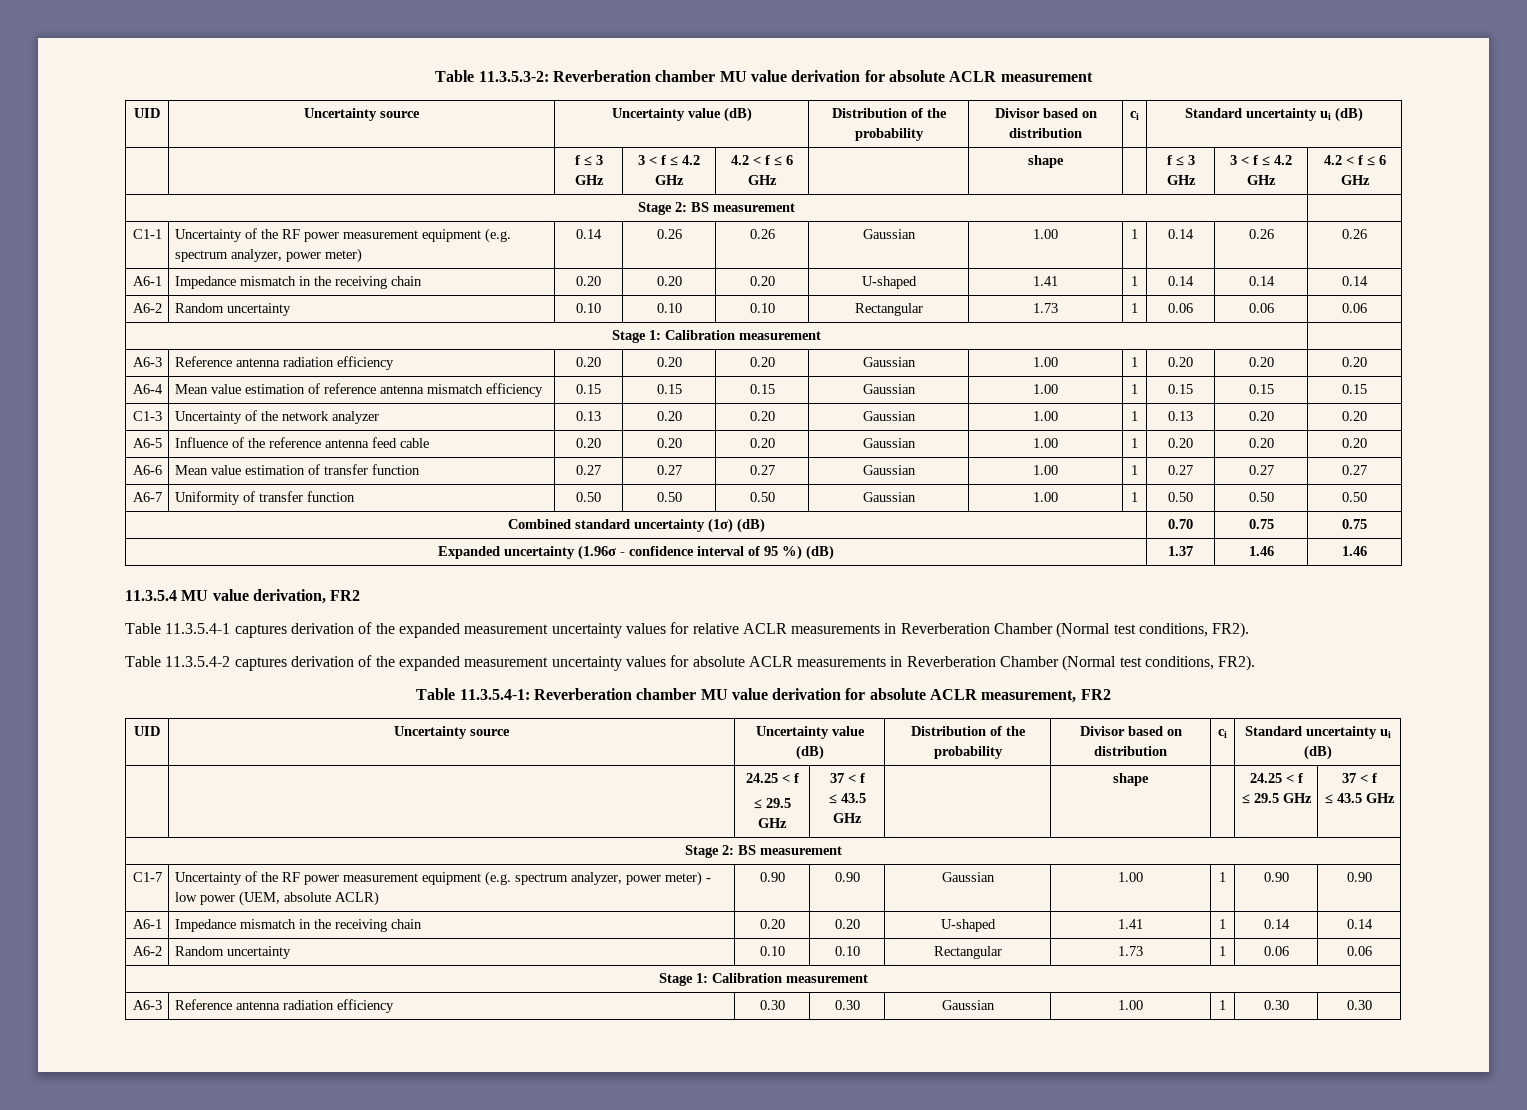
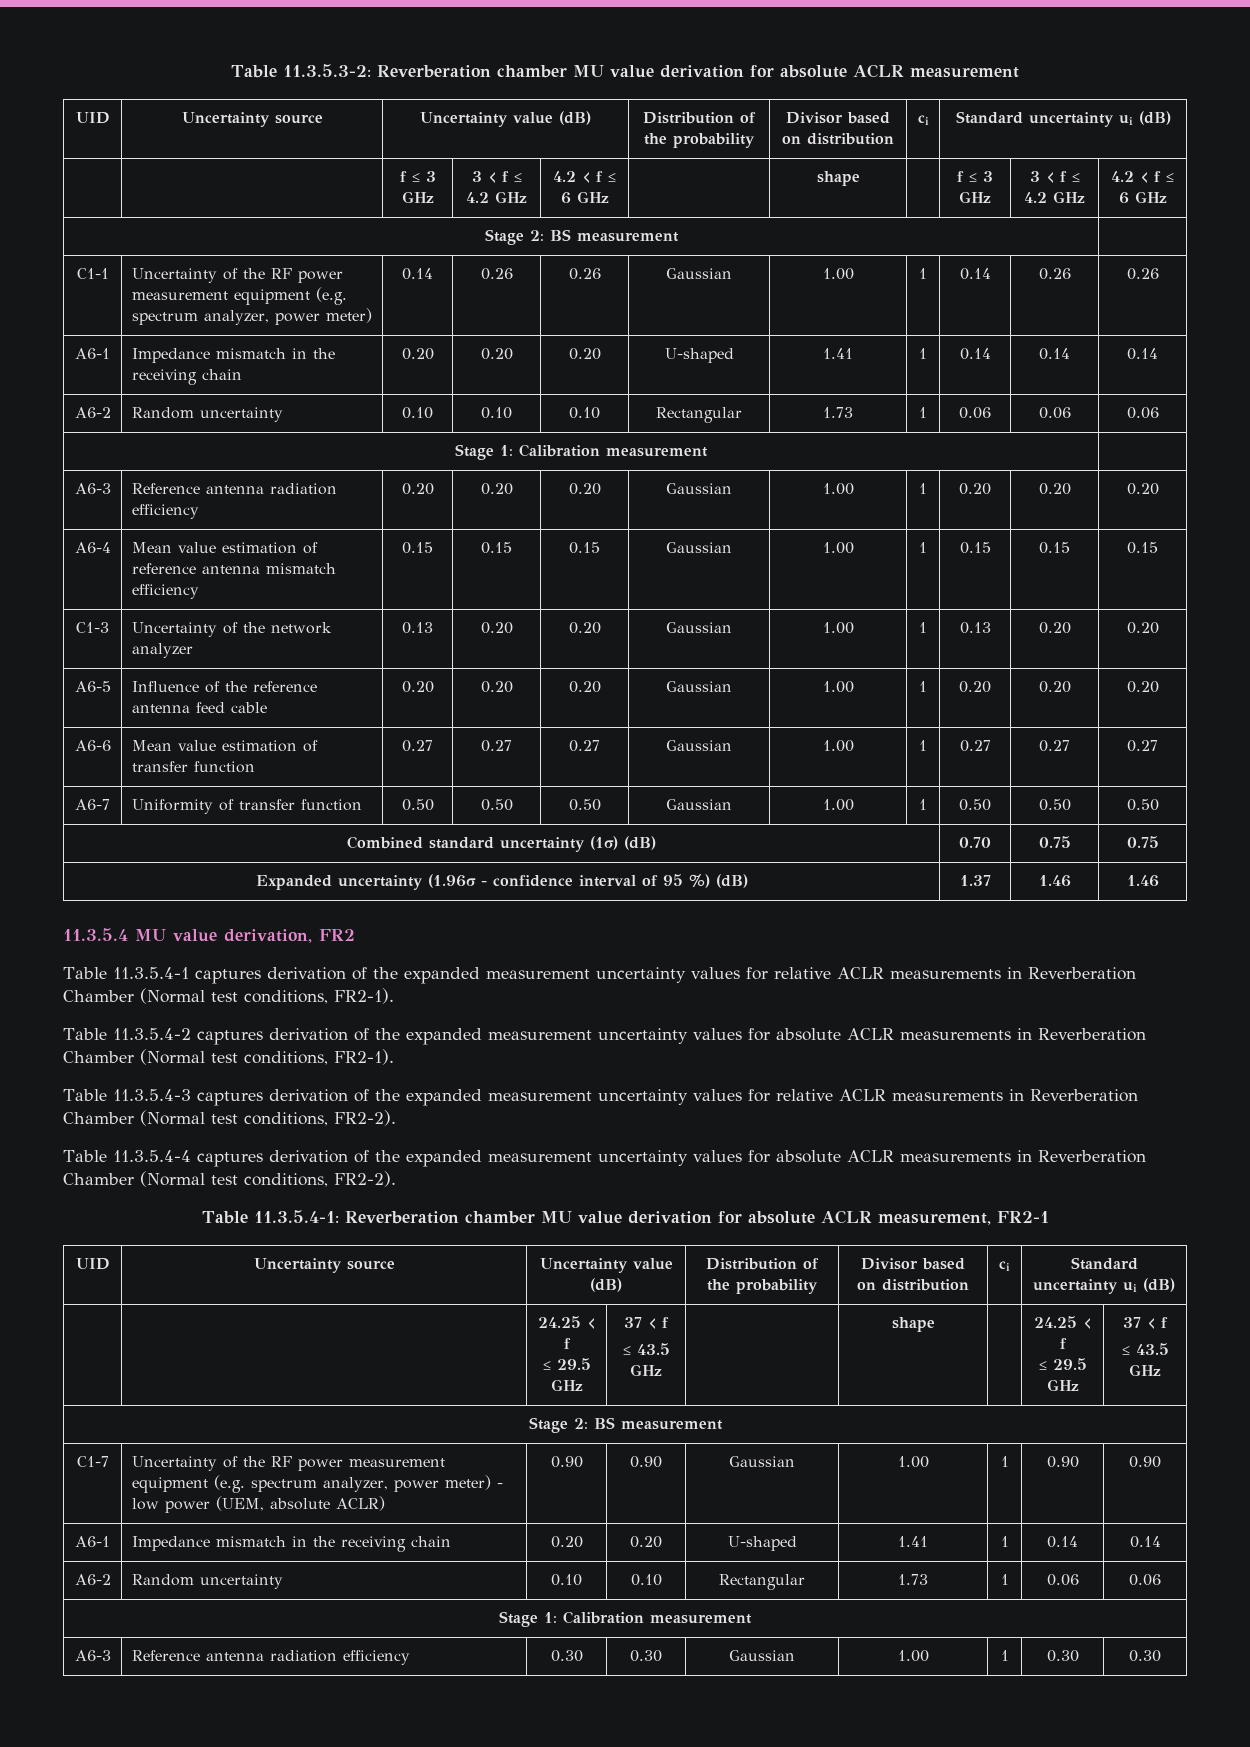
- Table 11.3.5.4-1 captures derivation of the expanded measurement uncertainty values for relative ACLR measurements in Reverberation Chamber (Normal test conditions, FR2).
+ Table 11.3.5.4-1 captures derivation of the expanded measurement uncertainty values for relative ACLR measurements in Reverberation Chamber (Normal test conditions, FR2-1).
- Table 11.3.5.4-2 captures derivation of the expanded measurement uncertainty values for absolute ACLR measurements in Reverberation Chamber (Normal test conditions, FR2).
+ Table 11.3.5.4-2 captures derivation of the expanded measurement uncertainty values for absolute ACLR measurements in Reverberation Chamber (Normal test conditions, FR2-1).
+ Table 11.3.5.4-3 captures derivation of the expanded measurement uncertainty values for relative ACLR measurements in Reverberation Chamber (Normal test conditions, FR2-2).
+ Table 11.3.5.4-4 captures derivation of the expanded measurement uncertainty values for absolute ACLR measurements in Reverberation Chamber (Normal test conditions, FR2-2).
- Table 11.3.5.4-1: Reverberation chamber MU value derivation for absolute ACLR measurement, FR2
+ Table 11.3.5.4-1: Reverberation chamber MU value derivation for absolute ACLR measurement, FR2-1

